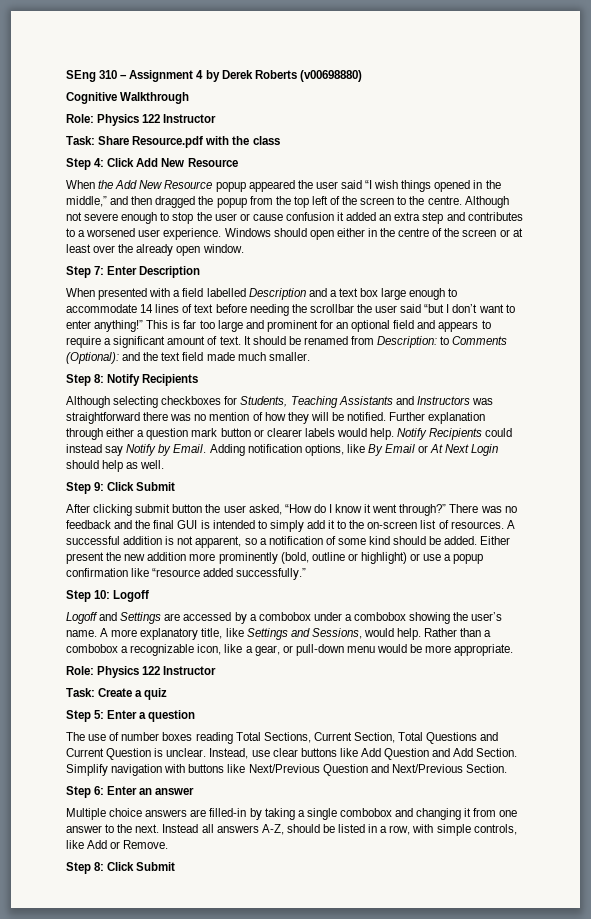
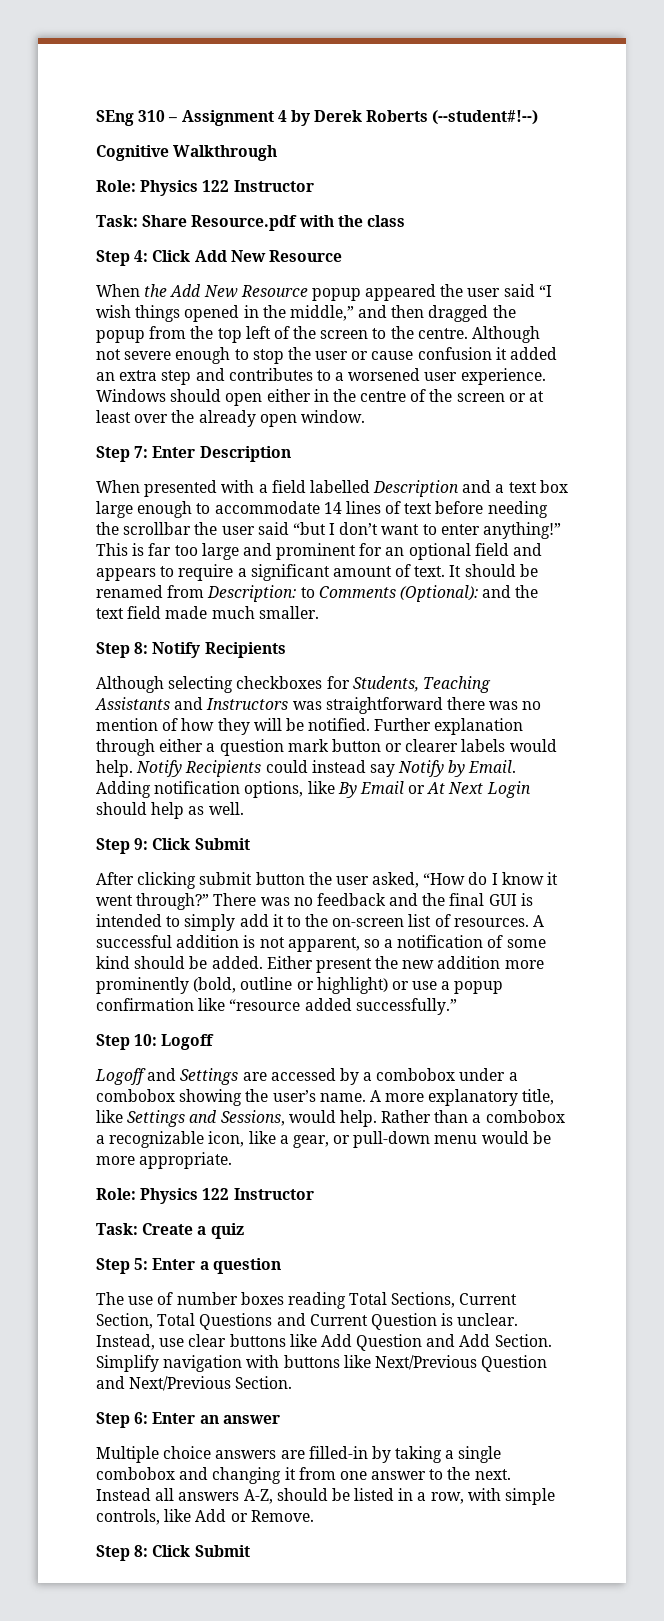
- SEng 310 – Assignment 4 by Derek Roberts (v00698880)
+ SEng 310 – Assignment 4 by Derek Roberts (--student#!--)

